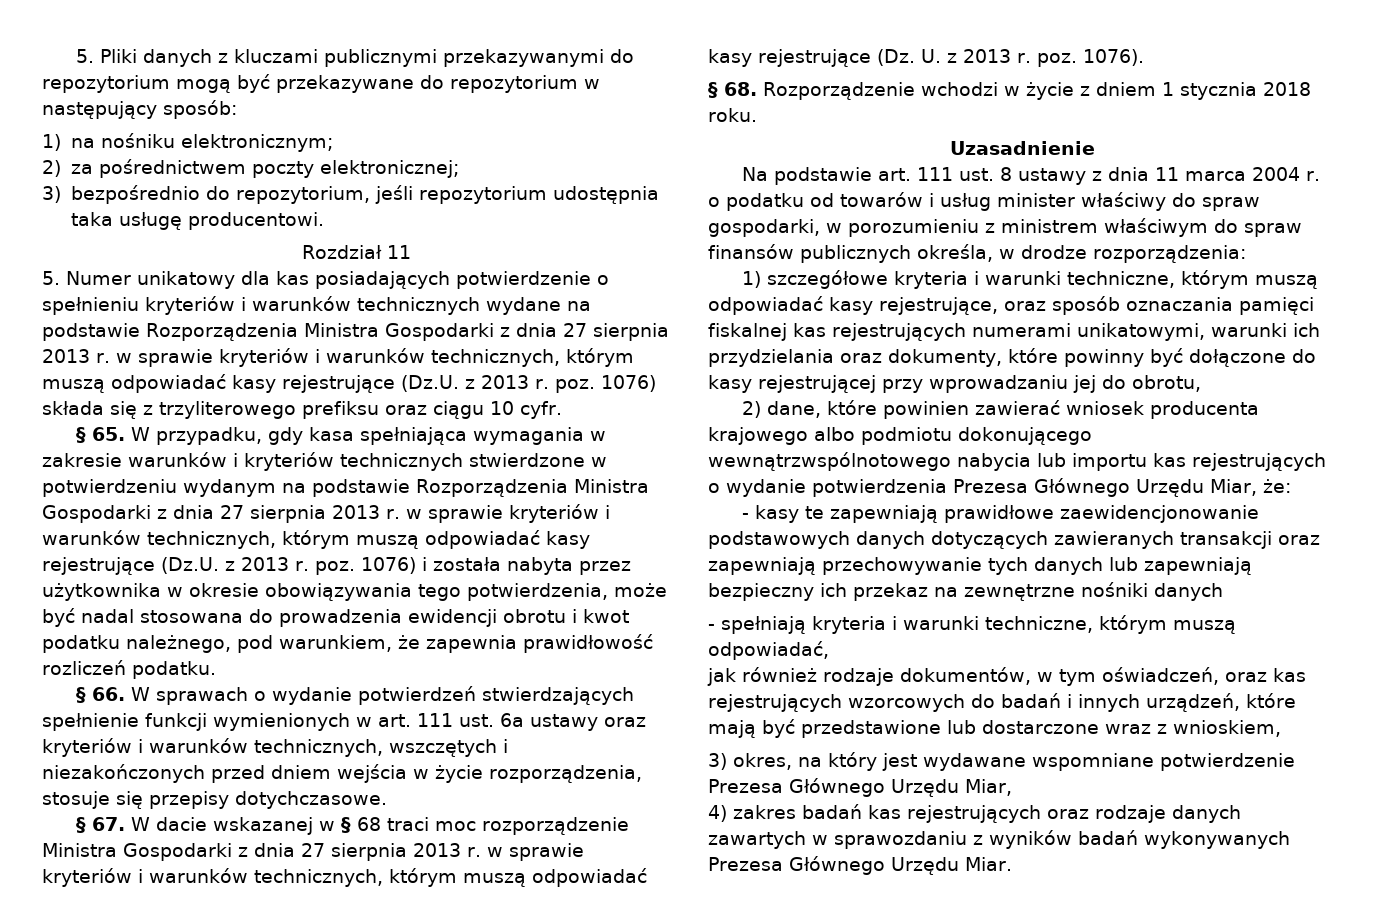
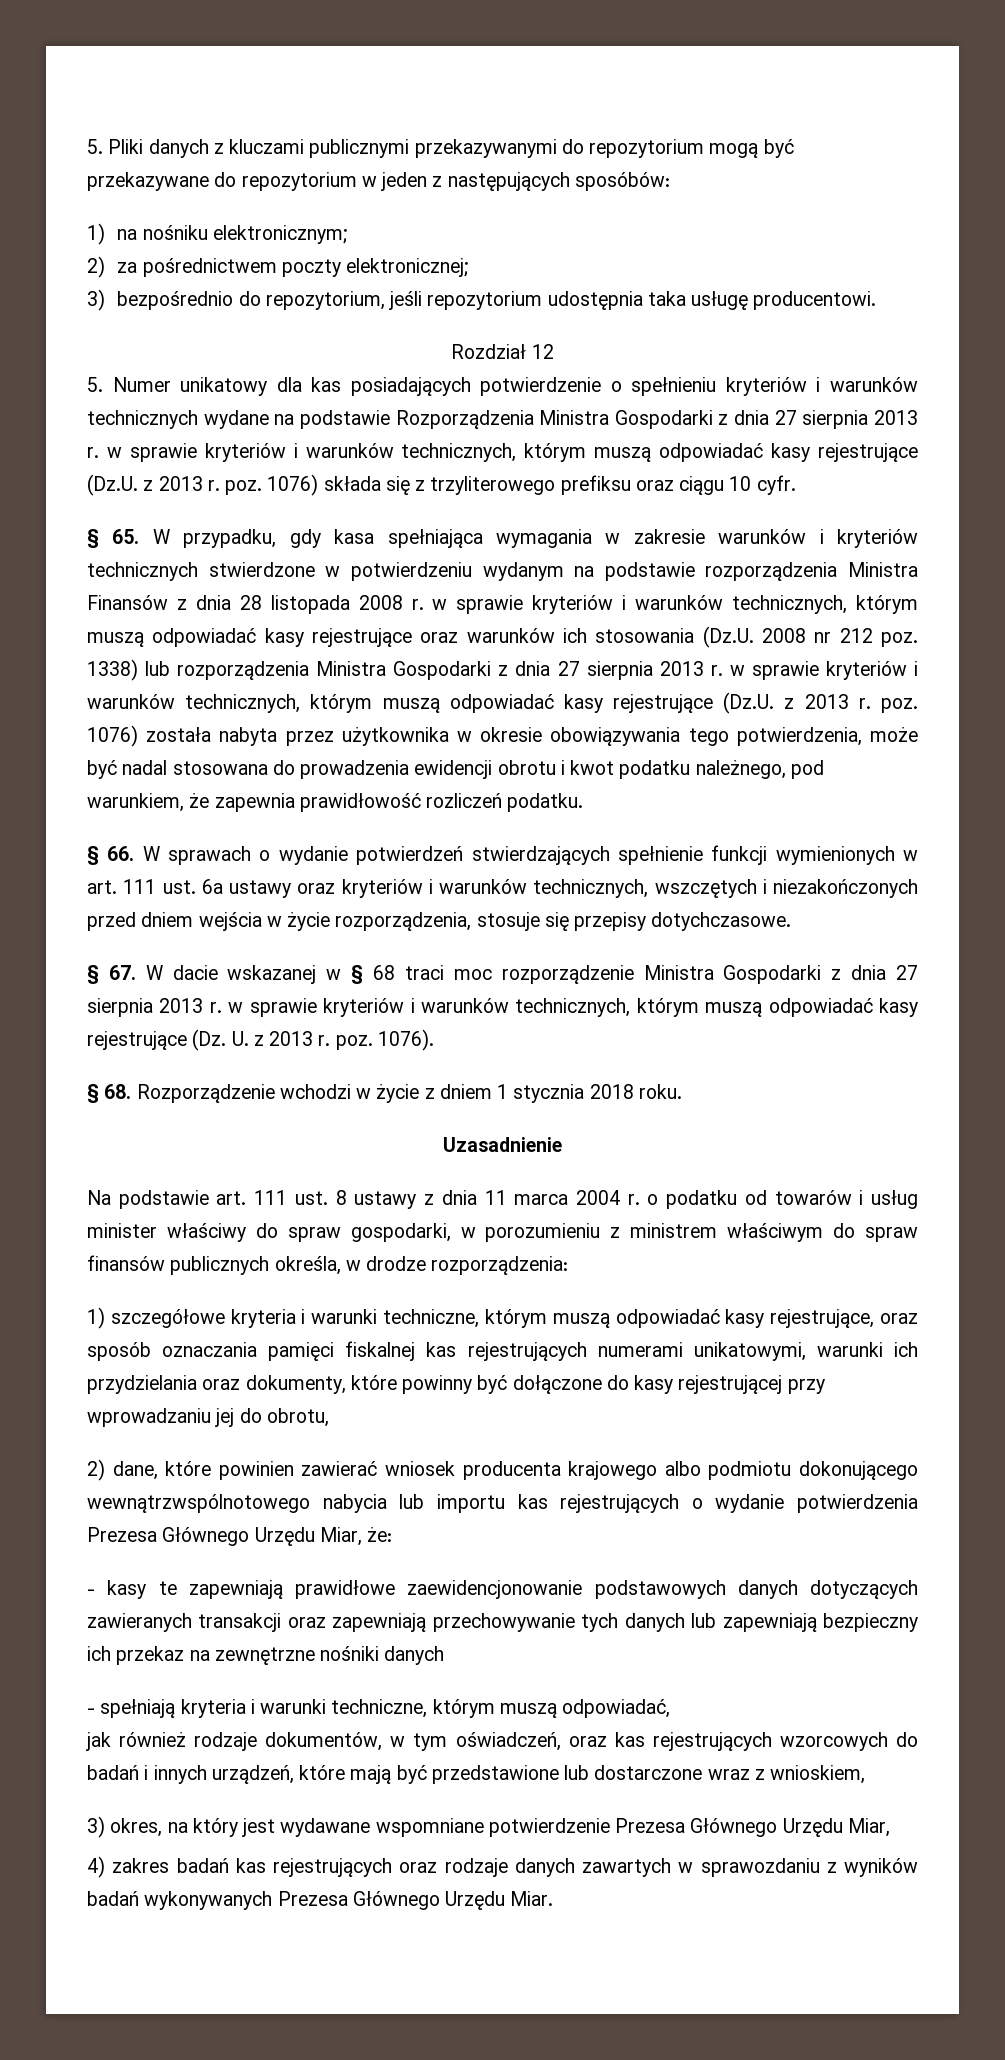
- 5. Pliki danych z kluczami publicznymi przekazywanymi do repozytorium mogą być przekazywane do repozytorium w następujący sposób:
+ 5. Pliki danych z kluczami publicznymi przekazywanymi do repozytorium mogą być przekazywane do repozytorium w jeden z następujących sposóbów:
- Rozdział 11
+ Rozdział 12
- § 65. W przypadku, gdy kasa spełniająca wymagania w zakresie warunków i kryteriów technicznych stwierdzone w potwierdzeniu wydanym na podstawie Rozporządzenia Ministra Gospodarki z dnia 27 sierpnia 2013 r. w sprawie kryteriów i warunków technicznych, którym muszą odpowiadać kasy rejestrujące (Dz.U. z 2013 r. poz. 1076) i została nabyta przez użytkownika w okresie obowiązywania tego potwierdzenia, może być nadal stosowana do prowadzenia ewidencji obrotu i kwot podatku należnego, pod warunkiem, że zapewnia prawidłowość rozliczeń podatku.
+ § 65. W przypadku, gdy kasa spełniająca wymagania w zakresie warunków i kryteriów technicznych stwierdzone w potwierdzeniu wydanym na podstawie rozporządzenia Ministra Finansów z dnia 28 listopada 2008 r. w sprawie kryteriów i warunków technicznych, którym muszą odpowiadać kasy rejestrujące oraz warunków ich stosowania (Dz.U. 2008 nr 212 poz. 1338) lub rozporządzenia Ministra Gospodarki z dnia 27 sierpnia 2013 r. w sprawie kryteriów i warunków technicznych, którym muszą odpowiadać kasy rejestrujące (Dz.U. z 2013 r. poz. 1076) została nabyta przez użytkownika w okresie obowiązywania tego potwierdzenia, może być nadal stosowana do prowadzenia ewidencji obrotu i kwot podatku należnego, pod warunkiem, że zapewnia prawidłowość rozliczeń podatku.

